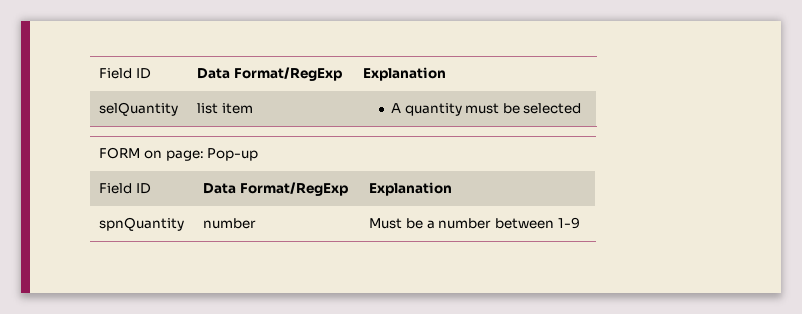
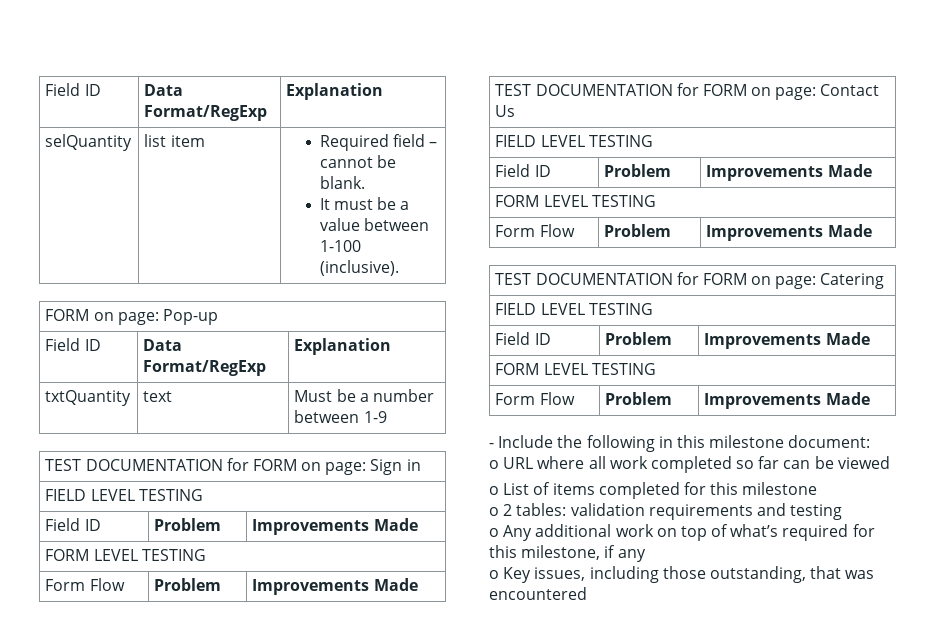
- selQuantity | list item | A quantity must be selected
+ selQuantity | list item | Required field – cannot be blank.
+ It must be a value between 1-100 (inclusive).
- spnQuantity | number | Must be a number between 1-9
+ txtQuantity | text | Must be a number between 1-9
+ TEST DOCUMENTATION for FORM on page: Sign in
+ FIELD LEVEL TESTING
+ Field ID | Problem | Improvements Made
+ FORM LEVEL TESTING
+ Form Flow | Problem | Improvements Made
+ TEST DOCUMENTATION for FORM on page: Contact Us
+ FIELD LEVEL TESTING
+ Field ID | Problem | Improvements Made
+ FORM LEVEL TESTING
+ Form Flow | Problem | Improvements Made
+ TEST DOCUMENTATION for FORM on page: Catering
+ FIELD LEVEL TESTING
+ Field ID | Problem | Improvements Made
+ FORM LEVEL TESTING
+ Form Flow | Problem | Improvements Made
+ - Include the following in this milestone document:
+ o URL where all work completed so far can be viewed
+ o List of items completed for this milestone
+ o 2 tables: validation requirements and testing
+ o Any additional work on top of what’s required for this milestone, if any
+ o Key issues, including those outstanding, that was encountered

